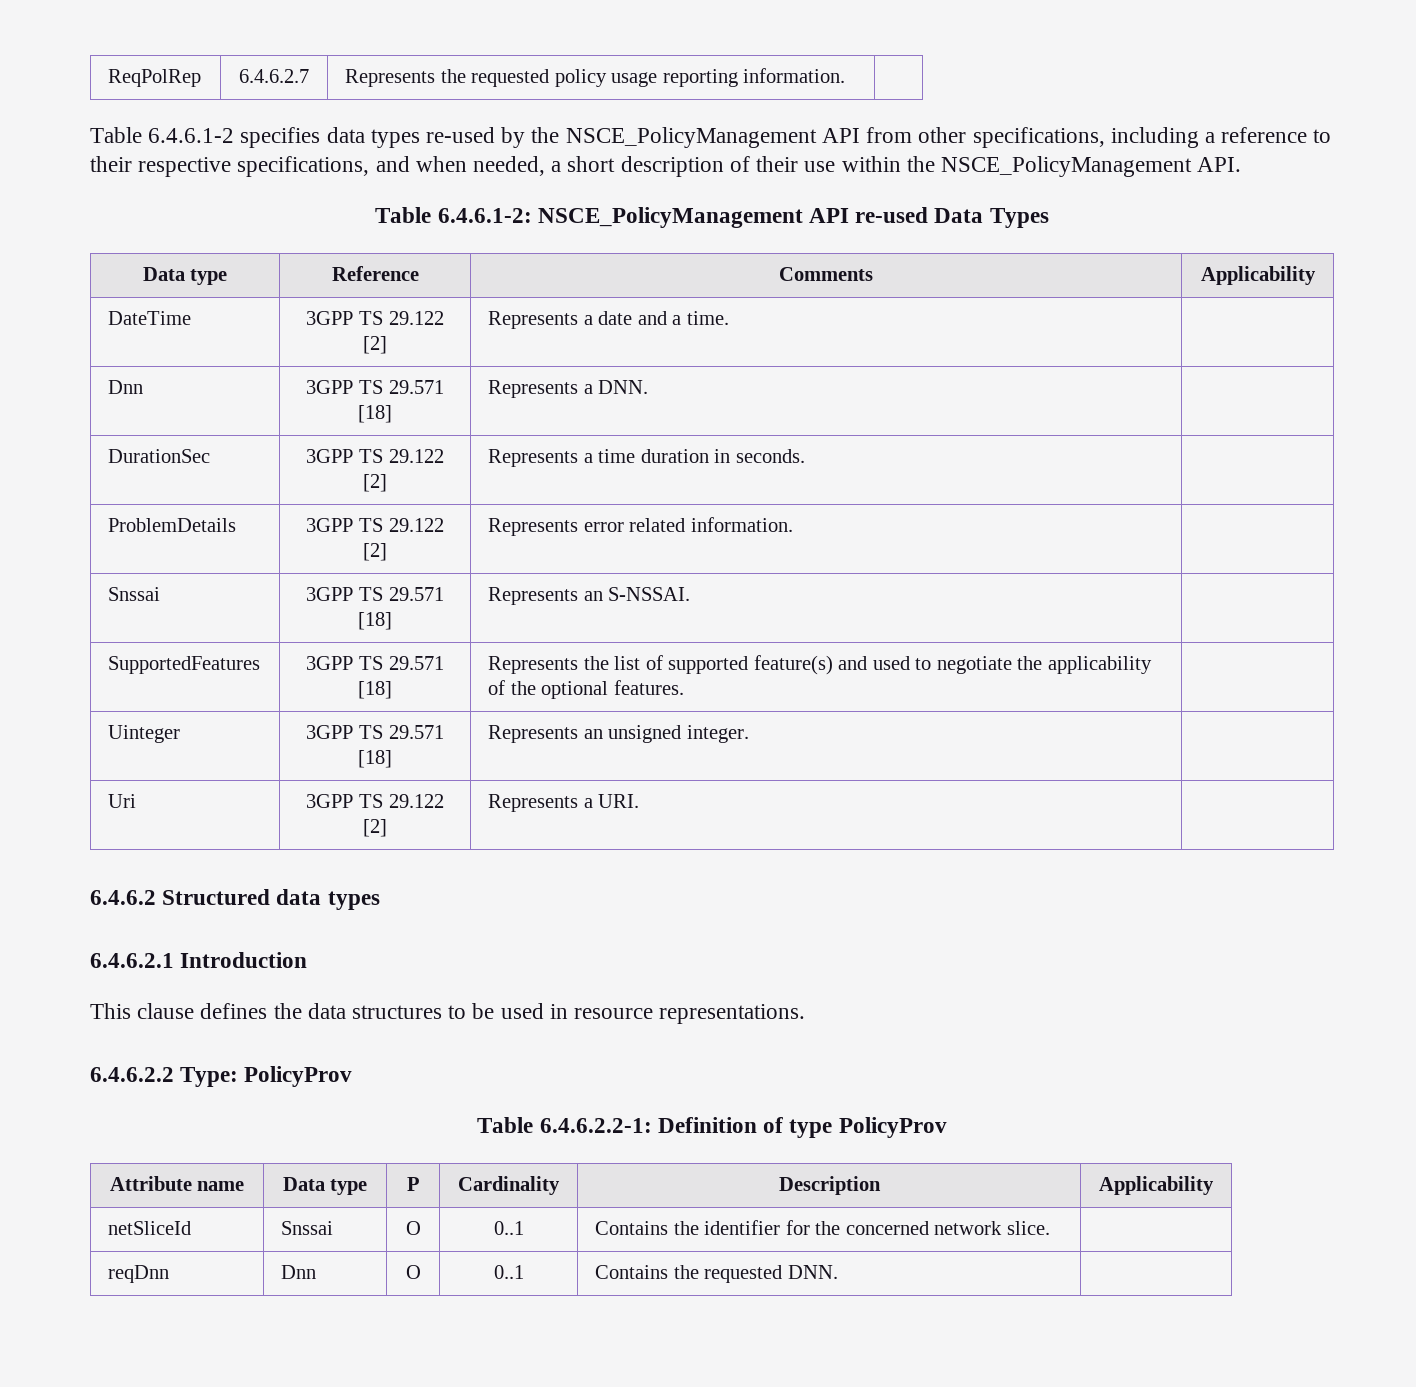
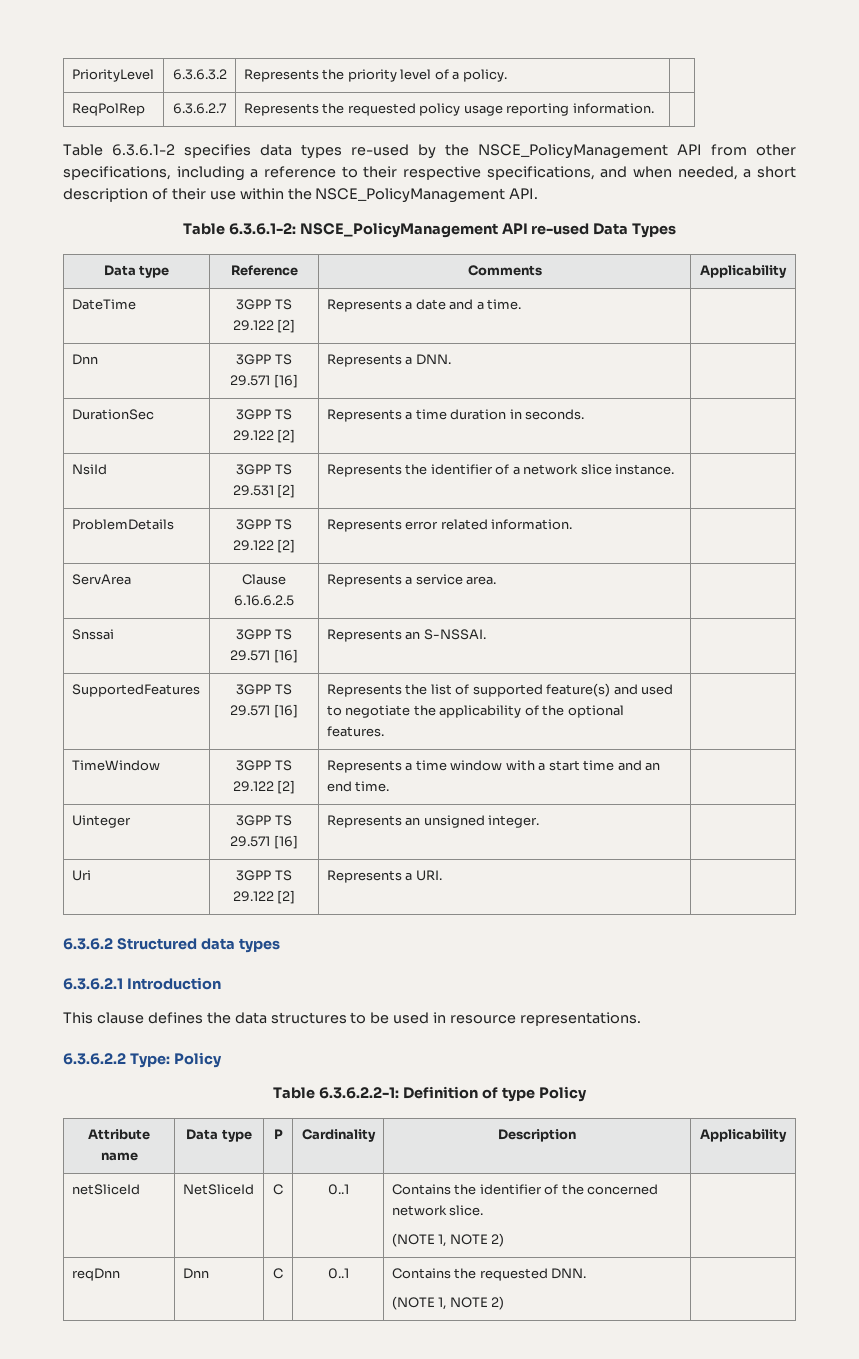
+ PriorityLevel | 6.3.6.3.2 | Represents the priority level of a policy. |
- ReqPolRep | 6.4.6.2.7 | Represents the requested policy usage reporting information. |
+ ReqPolRep | 6.3.6.2.7 | Represents the requested policy usage reporting information. |
- Table 6.4.6.1-2 specifies data types re-used by the NSCE_PolicyManagement API from other specifications, including a reference to their respective specifications, and when needed, a short description of their use within the NSCE_PolicyManagement API.
+ Table 6.3.6.1-2 specifies data types re-used by the NSCE_PolicyManagement API from other specifications, including a reference to their respective specifications, and when needed, a short description of their use within the NSCE_PolicyManagement API.
- Table 6.4.6.1-2: NSCE_PolicyManagement API re-used Data Types
+ Table 6.3.6.1-2: NSCE_PolicyManagement API re-used Data Types
- Dnn | 3GPP TS 29.571 [18] | Represents a DNN. |
+ Dnn | 3GPP TS 29.571 [16] | Represents a DNN. |
+ NsiId | 3GPP TS 29.531 [2] | Represents the identifier of a network slice instance. |
+ ServArea | Clause 6.16.6.2.5 | Represents a service area. |
- Snssai | 3GPP TS 29.571 [18] | Represents an S-NSSAI. |
+ Snssai | 3GPP TS 29.571 [16] | Represents an S-NSSAI. |
- SupportedFeatures | 3GPP TS 29.571 [18] | Represents the list of supported feature(s) and used to negotiate the applicability of the optional features. |
+ SupportedFeatures | 3GPP TS 29.571 [16] | Represents the list of supported feature(s) and used to negotiate the applicability of the optional features. |
+ TimeWindow | 3GPP TS 29.122 [2] | Represents a time window with a start time and an end time. |
- Uinteger | 3GPP TS 29.571 [18] | Represents an unsigned integer. |
+ Uinteger | 3GPP TS 29.571 [16] | Represents an unsigned integer. |
- 6.4.6.2 Structured data types
+ 6.3.6.2 Structured data types
- 6.4.6.2.1 Introduction
+ 6.3.6.2.1 Introduction
- 6.4.6.2.2 Type: PolicyProv
- Table 6.4.6.2.2-1: Definition of type PolicyProv
+ 6.3.6.2.2 Type: Policy
+ Table 6.3.6.2.2-1: Definition of type Policy
- netSliceId | Snssai | O | 0..1 | Contains the identifier for the concerned network slice. |
+ netSliceId | NetSliceId | C | 0..1 | Contains the identifier of the concerned network slice.
+ (NOTE 1, NOTE 2) |
- reqDnn | Dnn | O | 0..1 | Contains the requested DNN. |
+ reqDnn | Dnn | C | 0..1 | Contains the requested DNN.
+ (NOTE 1, NOTE 2) |

